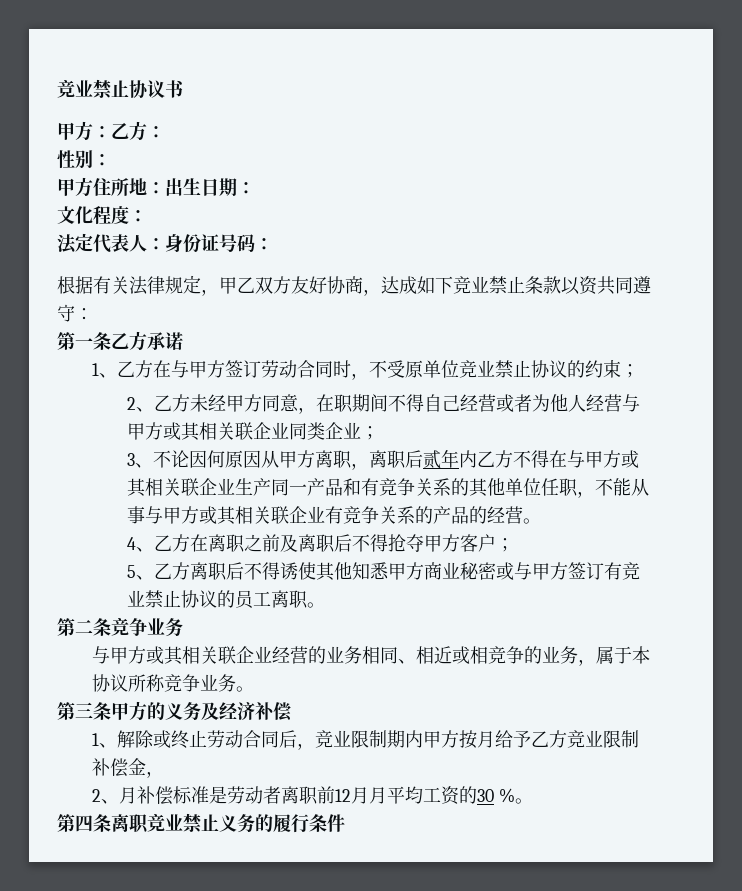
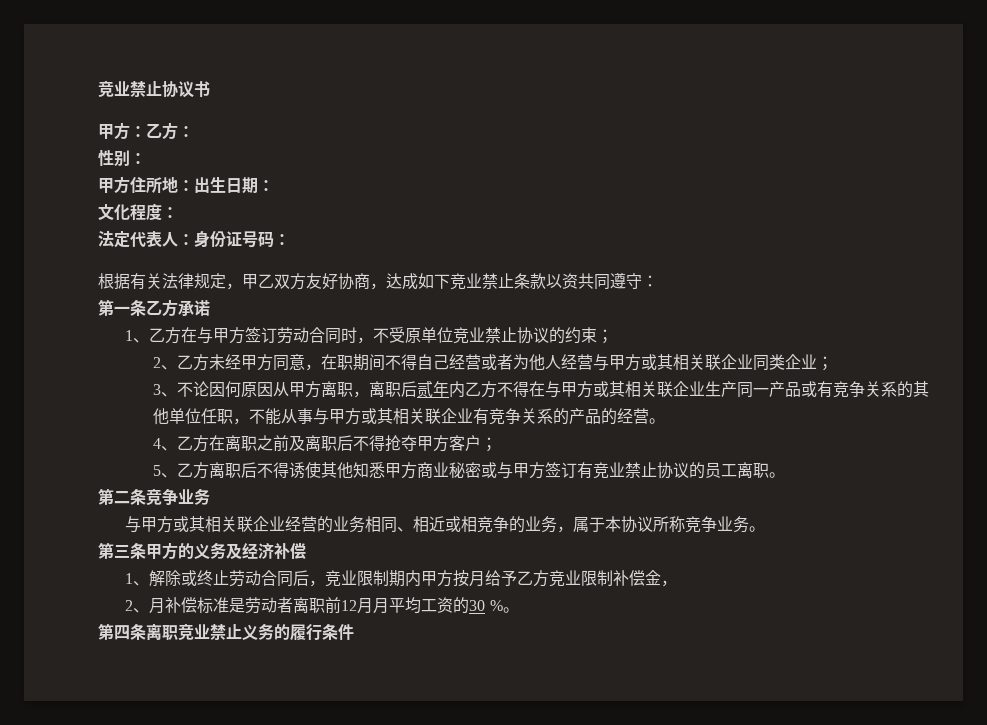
- 3、不论因何原因从甲方离职，离职后贰年内乙方不得在与甲方或其相关联企业生产同一产品和有竞争关系的其他单位任职，不能从事与甲方或其相关联企业有竞争关系的产品的经营。
+ 3、不论因何原因从甲方离职，离职后贰年内乙方不得在与甲方或其相关联企业生产同一产品或有竞争关系的其他单位任职，不能从事与甲方或其相关联企业有竞争关系的产品的经营。

